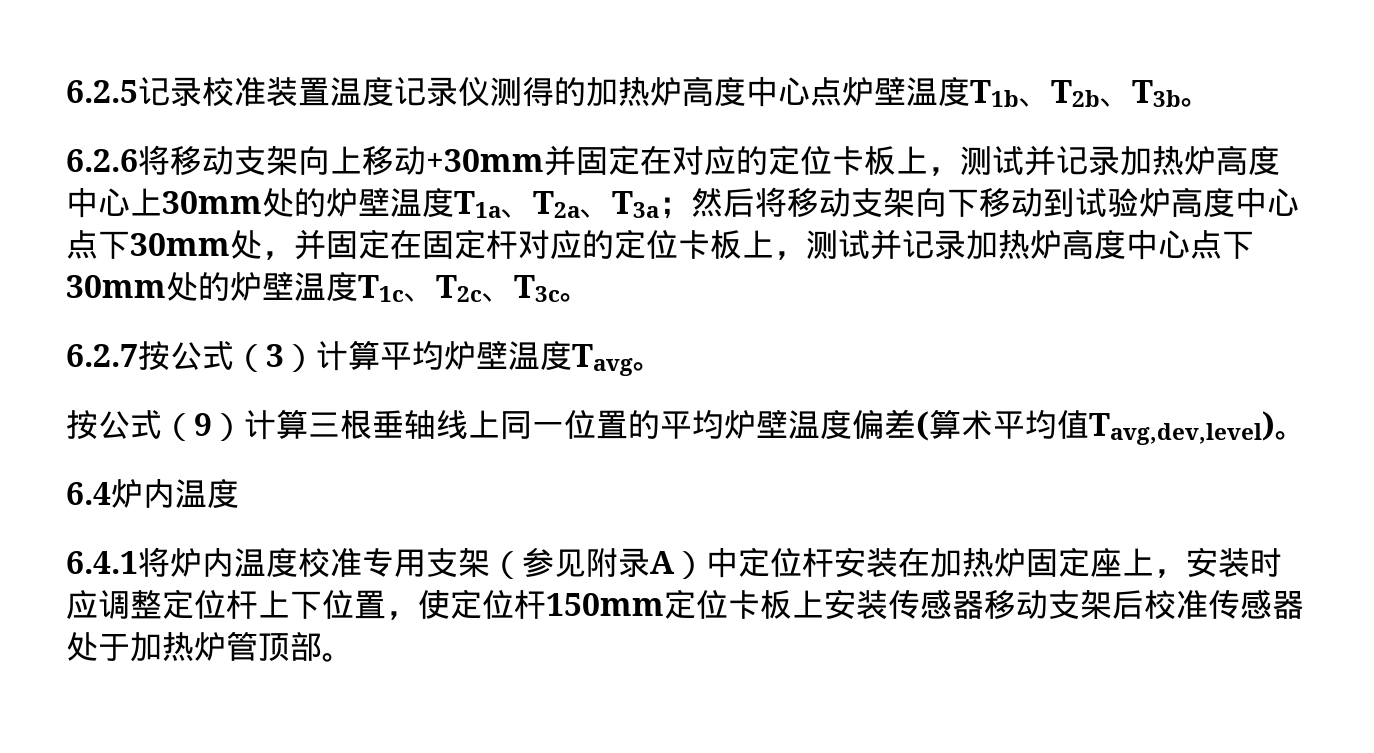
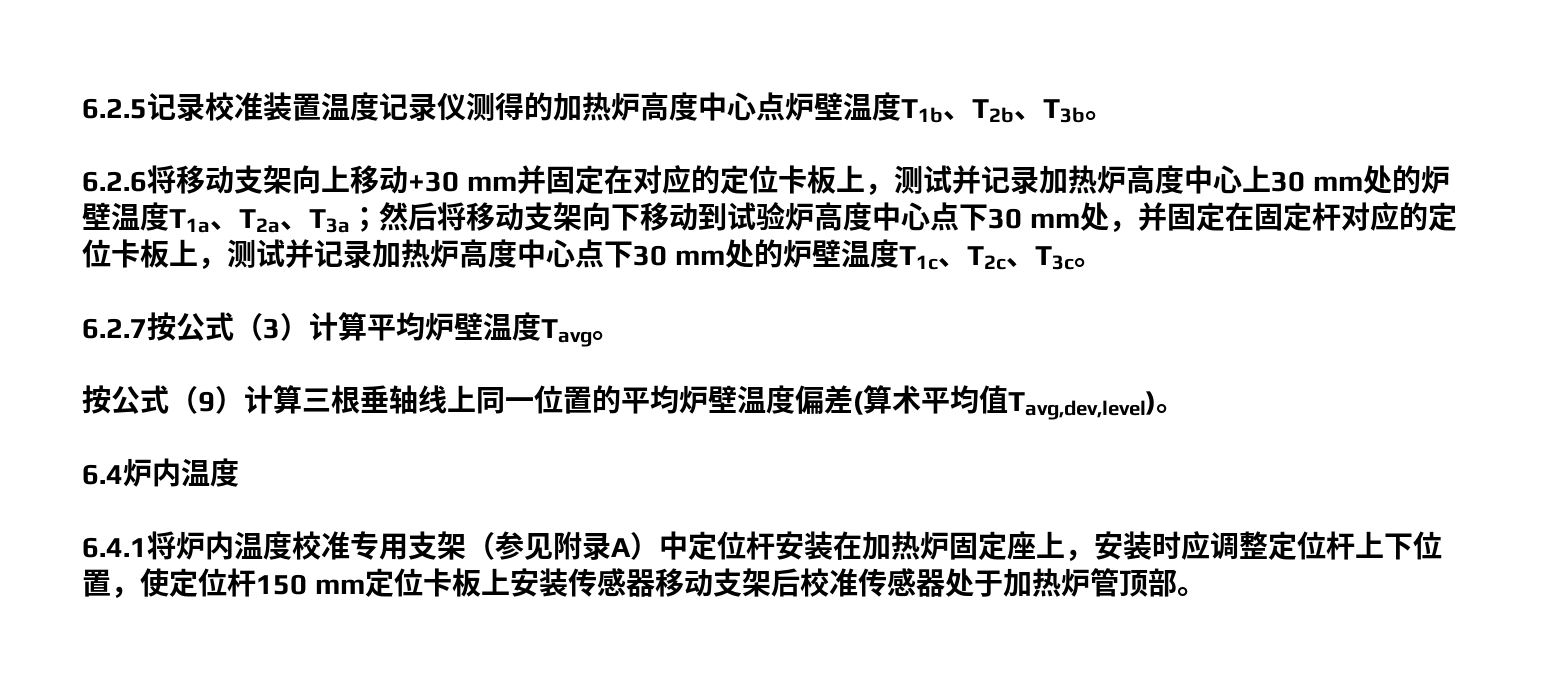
- 6.2.6将移动支架向上移动+30mm并固定在对应的定位卡板上，测试并记录加热炉高度中心上30mm处的炉壁温度T1a、T2a、T3a；然后将移动支架向下移动到试验炉高度中心点下30mm处，并固定在固定杆对应的定位卡板上，测试并记录加热炉高度中心点下30mm处的炉壁温度T1c、T2c、T3c。
+ 6.2.6将移动支架向上移动+30 mm并固定在对应的定位卡板上，测试并记录加热炉高度中心上30 mm处的炉壁温度T1a、T2a、T3a；然后将移动支架向下移动到试验炉高度中心点下30 mm处，并固定在固定杆对应的定位卡板上，测试并记录加热炉高度中心点下30 mm处的炉壁温度T1c、T2c、T3c。
- 6.4.1将炉内温度校准专用支架（参见附录A）中定位杆安装在加热炉固定座上，安装时应调整定位杆上下位置，使定位杆150mm定位卡板上安装传感器移动支架后校准传感器处于加热炉管顶部。
+ 6.4.1将炉内温度校准专用支架（参见附录A）中定位杆安装在加热炉固定座上，安装时应调整定位杆上下位置，使定位杆150 mm定位卡板上安装传感器移动支架后校准传感器处于加热炉管顶部。

